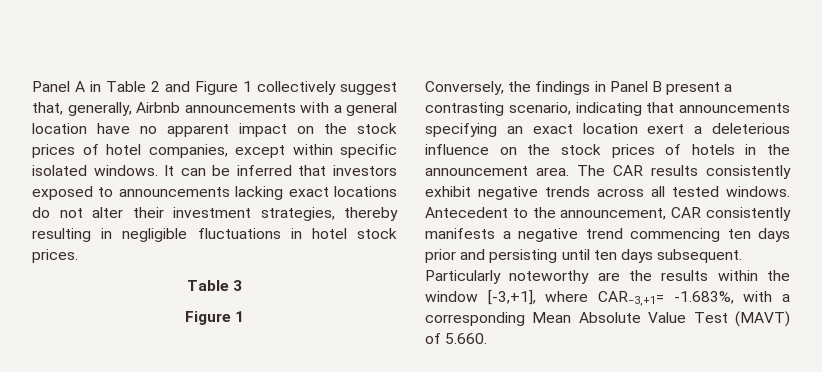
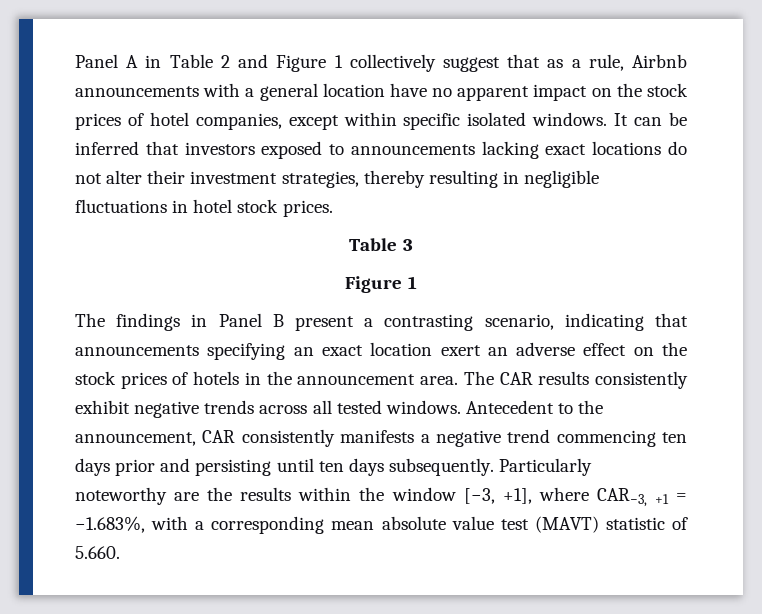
- Panel A in Table 2 and Figure 1 collectively suggest that, generally, Airbnb announcements with a general location have no apparent impact on the stock prices of hotel companies, except within specific isolated windows.
+ Panel A in Table 2 and Figure 1 collectively suggest that as a rule, Airbnb announcements with a general location have no apparent impact on the stock prices of hotel companies, except within specific isolated windows.
- Conversely, the findings in Panel B present a contrasting scenario, indicating that announcements specifying an exact location exert a deleterious influence on the stock prices of hotels in the announcement area.
+ The findings in Panel B present a contrasting scenario, indicating that announcements specifying an exact location exert an adverse effect on the stock prices of hotels in the announcement area.
- Antecedent to the announcement, CAR consistently manifests a negative trend commencing ten days prior and persisting until ten days subsequent.
+ Antecedent to the announcement, CAR consistently manifests a negative trend commencing ten days prior and persisting until ten days subsequently.
- Particularly noteworthy are the results within the window [-3,+1], where CAR−3,+1= -1.683%, with a corresponding Mean Absolute Value Test (MAVT) of 5.660.
+ Particularly noteworthy are the results within the window [−3, +1], where CAR−3, +1 = −1.683%, with a corresponding mean absolute value test (MAVT) statistic of 5.660.

